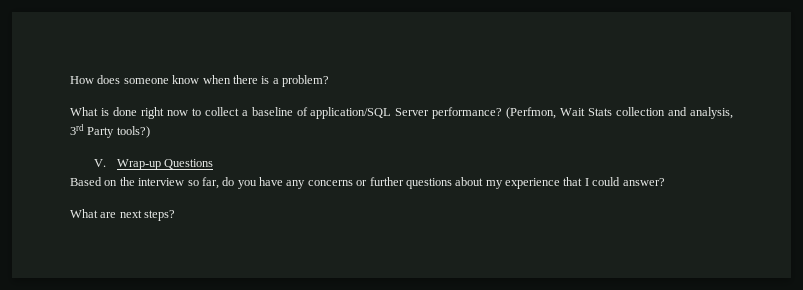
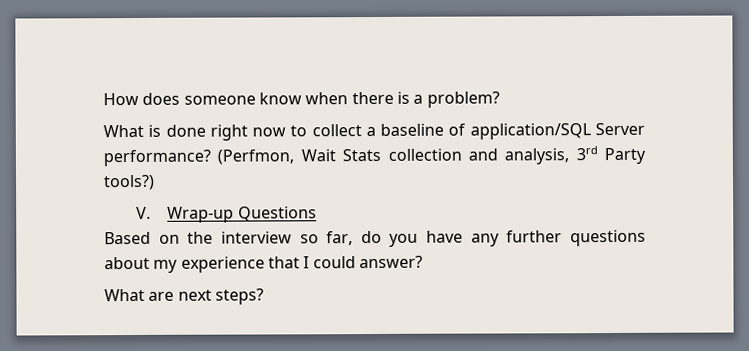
- Based on the interview so far, do you have any concerns or further questions about my experience that I could answer?
+ Based on the interview so far, do you have any further questions about my experience that I could answer?

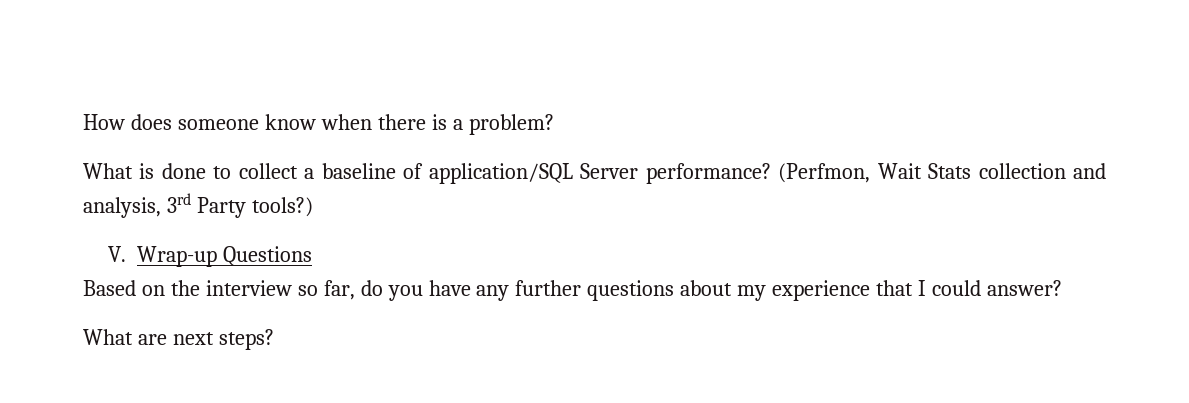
- What is done right now to collect a baseline of application/SQL Server performance?
+ What is done to collect a baseline of application/SQL Server performance?

